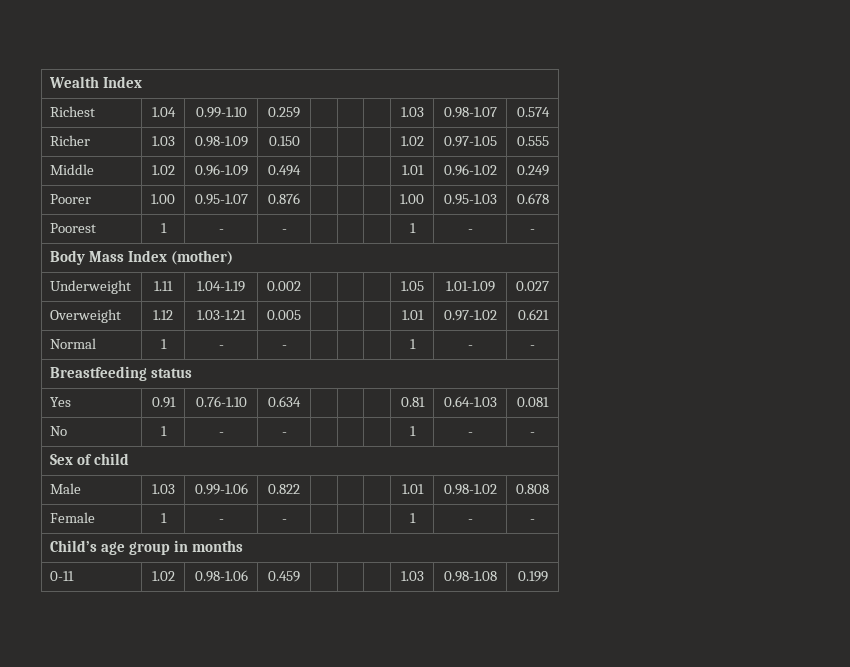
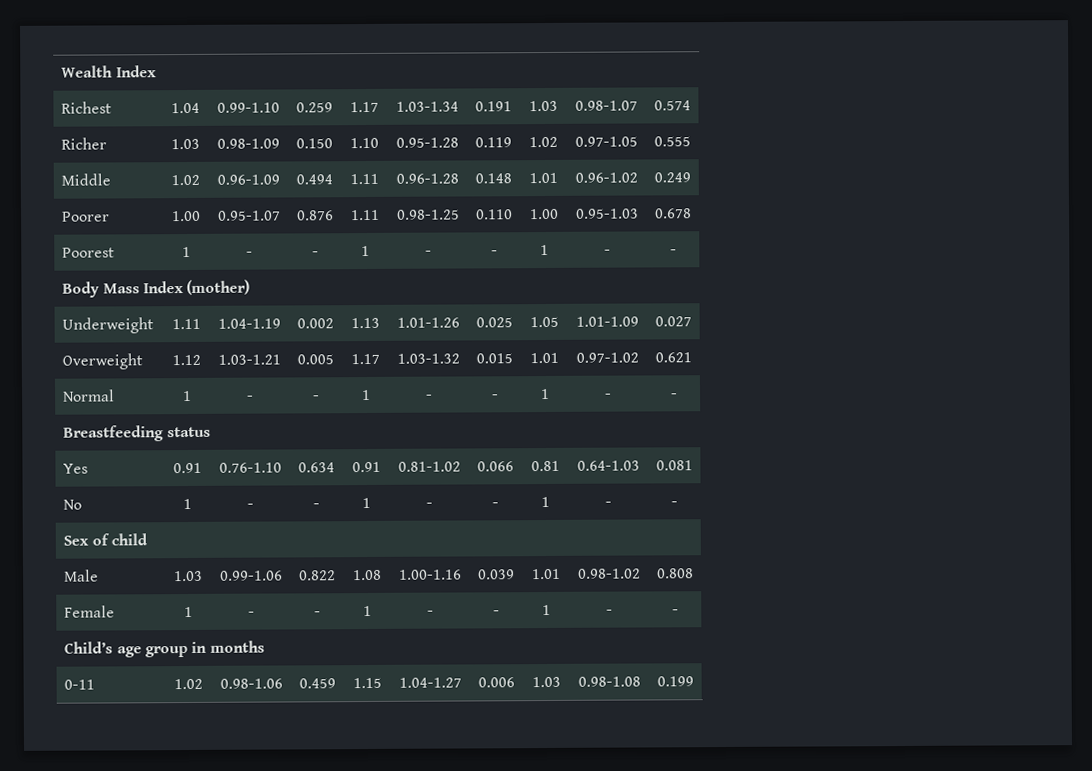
- Richest | 1.04 | 0.99-1.10 | 0.259 | | | | 1.03 | 0.98-1.07 | 0.574
+ Richest | 1.04 | 0.99-1.10 | 0.259 | 1.17 | 1.03-1.34 | 0.191 | 1.03 | 0.98-1.07 | 0.574
- Richer | 1.03 | 0.98-1.09 | 0.150 | | | | 1.02 | 0.97-1.05 | 0.555
+ Richer | 1.03 | 0.98-1.09 | 0.150 | 1.10 | 0.95-1.28 | 0.119 | 1.02 | 0.97-1.05 | 0.555
- Middle | 1.02 | 0.96-1.09 | 0.494 | | | | 1.01 | 0.96-1.02 | 0.249
+ Middle | 1.02 | 0.96-1.09 | 0.494 | 1.11 | 0.96-1.28 | 0.148 | 1.01 | 0.96-1.02 | 0.249
- Poorer | 1.00 | 0.95-1.07 | 0.876 | | | | 1.00 | 0.95-1.03 | 0.678
+ Poorer | 1.00 | 0.95-1.07 | 0.876 | 1.11 | 0.98-1.25 | 0.110 | 1.00 | 0.95-1.03 | 0.678
- Poorest | 1 | - | - | | | | 1 | - | -
+ Poorest | 1 | - | - | 1 | - | - | 1 | - | -
- Underweight | 1.11 | 1.04-1.19 | 0.002 | | | | 1.05 | 1.01-1.09 | 0.027
+ Underweight | 1.11 | 1.04-1.19 | 0.002 | 1.13 | 1.01-1.26 | 0.025 | 1.05 | 1.01-1.09 | 0.027
- Overweight | 1.12 | 1.03-1.21 | 0.005 | | | | 1.01 | 0.97-1.02 | 0.621
+ Overweight | 1.12 | 1.03-1.21 | 0.005 | 1.17 | 1.03-1.32 | 0.015 | 1.01 | 0.97-1.02 | 0.621
- Normal | 1 | - | - | | | | 1 | - | -
+ Normal | 1 | - | - | 1 | - | - | 1 | - | -
- Yes | 0.91 | 0.76-1.10 | 0.634 | | | | 0.81 | 0.64-1.03 | 0.081
+ Yes | 0.91 | 0.76-1.10 | 0.634 | 0.91 | 0.81-1.02 | 0.066 | 0.81 | 0.64-1.03 | 0.081
- No | 1 | - | - | | | | 1 | - | -
+ No | 1 | - | - | 1 | - | - | 1 | - | -
- Male | 1.03 | 0.99-1.06 | 0.822 | | | | 1.01 | 0.98-1.02 | 0.808
+ Male | 1.03 | 0.99-1.06 | 0.822 | 1.08 | 1.00-1.16 | 0.039 | 1.01 | 0.98-1.02 | 0.808
- Female | 1 | - | - | | | | 1 | - | -
+ Female | 1 | - | - | 1 | - | - | 1 | - | -
- 0-11 | 1.02 | 0.98-1.06 | 0.459 | | | | 1.03 | 0.98-1.08 | 0.199
+ 0-11 | 1.02 | 0.98-1.06 | 0.459 | 1.15 | 1.04-1.27 | 0.006 | 1.03 | 0.98-1.08 | 0.199

